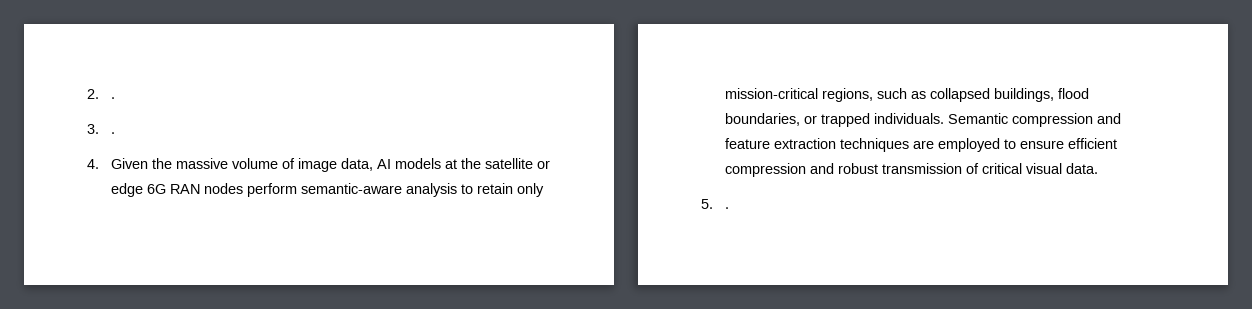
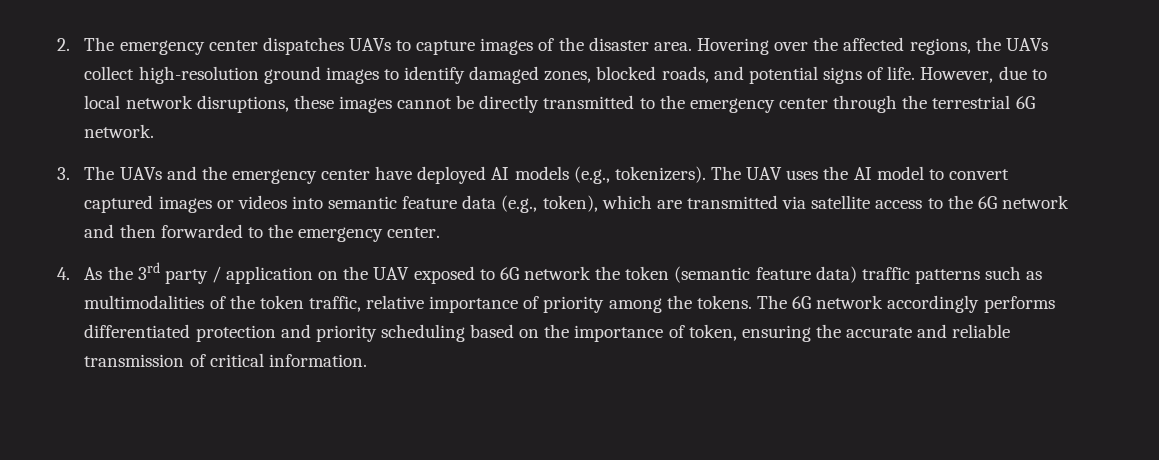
- 2. .
- 3. .
- 4. Given the massive volume of image data, AI models at the satellite or edge 6G RAN nodes perform semantic-aware analysis to retain only mission-critical regions, such as collapsed buildings, flood boundaries, or trapped individuals. Semantic compression and feature extraction techniques are employed to ensure efficient compression and robust transmission of critical visual data.
- 5. .
+ 2. The emergency center dispatches UAVs to capture images of the disaster area. Hovering over the affected regions, the UAVs collect high-resolution ground images to identify damaged zones, blocked roads, and potential signs of life. However, due to local network disruptions, these images cannot be directly transmitted to the emergency center through the terrestrial 6G network.
+ 3. The UAVs and the emergency center have deployed AI models (e.g., tokenizers). The UAV uses the AI model to convert captured images or videos into semantic feature data (e.g., token), which are transmitted via satellite access to the 6G network and then forwarded to the emergency center.
+ 4. As the 3rd party / application on the UAV exposed to 6G network the token (semantic feature data) traffic patterns such as multimodalities of the token traffic, relative importance of priority among the tokens. The 6G network accordingly performs differentiated protection and priority scheduling based on the importance of token, ensuring the accurate and reliable transmission of critical information.

